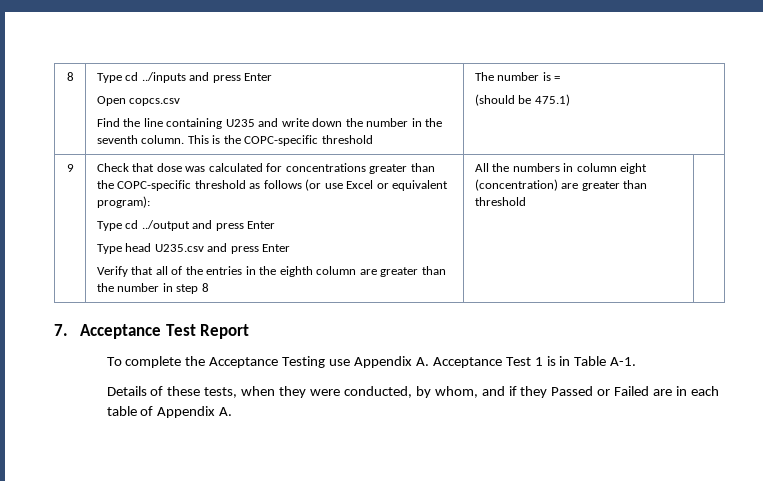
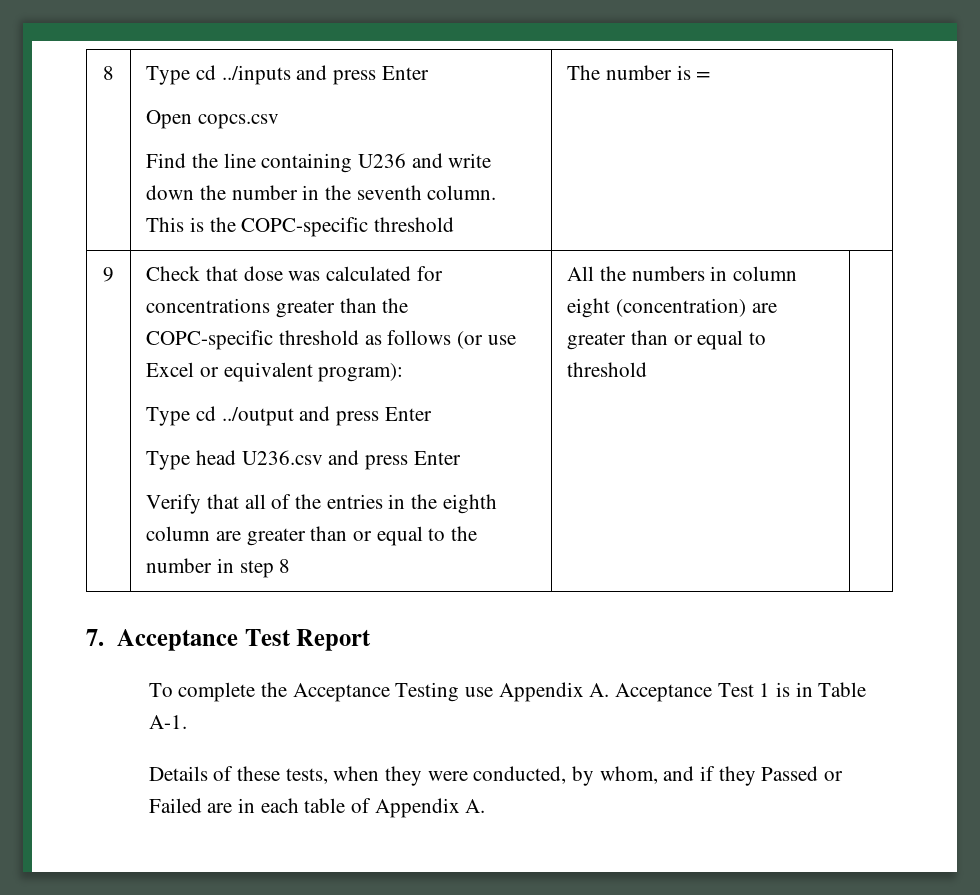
  8 | Type cd ../inputs and press Enter
  Open copcs.csv
- Find the line containing U235 and write down the number in the seventh column. This is the COPC-specific threshold | The number is =
- (should be 475.1)
+ Find the line containing U236 and write down the number in the seventh column. This is the COPC-specific threshold | The number is =
- Type head U235.csv and press Enter
+ Type head U236.csv and press Enter
- Verify that all of the entries in the eighth column are greater than the number in step 8
+ Verify that all of the entries in the eighth column are greater than or equal to the number in step 8
- All the numbers in column eight (concentration) are greater than threshold
+ All the numbers in column eight (concentration) are greater than or equal to threshold

